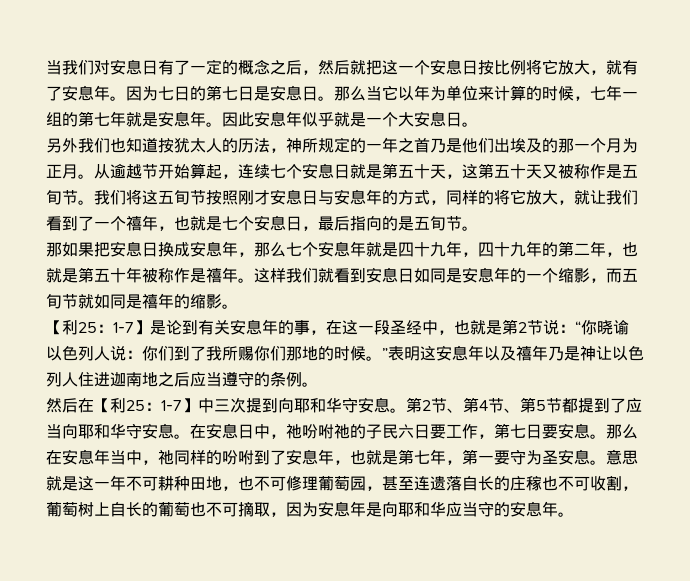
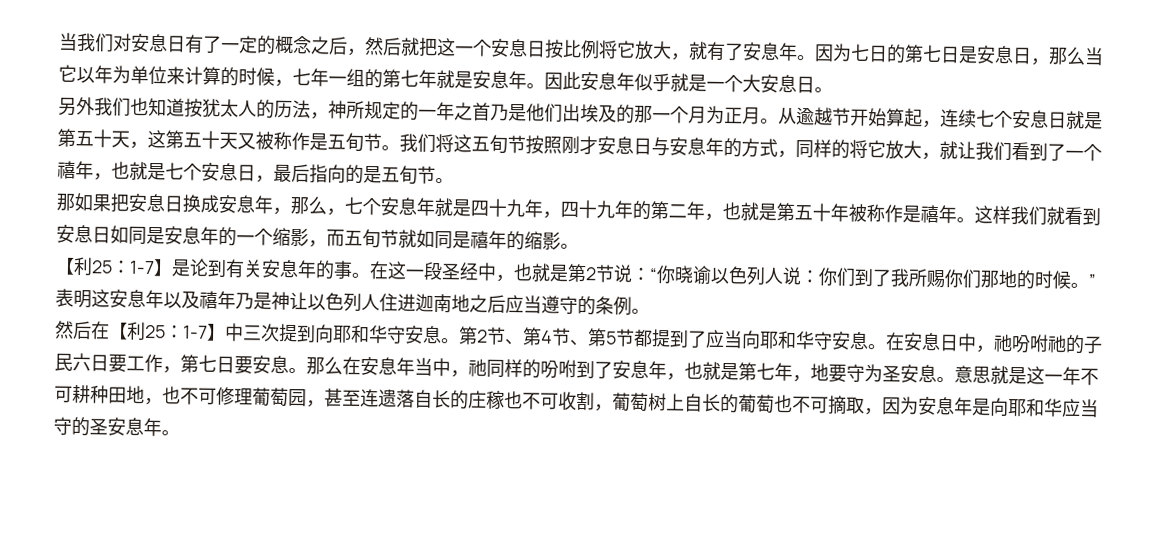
- 因为七日的第七日是安息日。那么当它以年为单位来计算的时候，七年一组的第七年就是安息年。
+ 因为七日的第七日是安息日，那么当它以年为单位来计算的时候，七年一组的第七年就是安息年。
- 那如果把安息日换成安息年，那么七个安息年就是四十九年，四十九年的第二年，也就是第五十年被称作是禧年。
+ 那如果把安息日换成安息年，那么，七个安息年就是四十九年，四十九年的第二年，也就是第五十年被称作是禧年。
- 【利25：1-7】是论到有关安息年的事，在这一段圣经中，也就是第2节说：“你晓谕以色列人说：你们到了我所赐你们那地的时候。”表明这安息年以及禧年乃是神让以色列人住进迦南地之后应当遵守的条例。
+ 【利25：1-7】是论到有关安息年的事。在这一段圣经中，也就是第2节说：“你晓谕以色列人说：你们到了我所赐你们那地的时候。”表明这安息年以及禧年乃是神让以色列人住进迦南地之后应当遵守的条例。
- 那么在安息年当中，祂同样的吩咐到了安息年，也就是第七年，第一要守为圣安息。
+ 那么在安息年当中，祂同样的吩咐到了安息年，也就是第七年，地要守为圣安息。
- 意思就是这一年不可耕种田地，也不可修理葡萄园，甚至连遗落自长的庄稼也不可收割，葡萄树上自长的葡萄也不可摘取，因为安息年是向耶和华应当守的安息年。
+ 意思就是这一年不可耕种田地，也不可修理葡萄园，甚至连遗落自长的庄稼也不可收割，葡萄树上自长的葡萄也不可摘取，因为安息年是向耶和华应当守的圣安息年。

